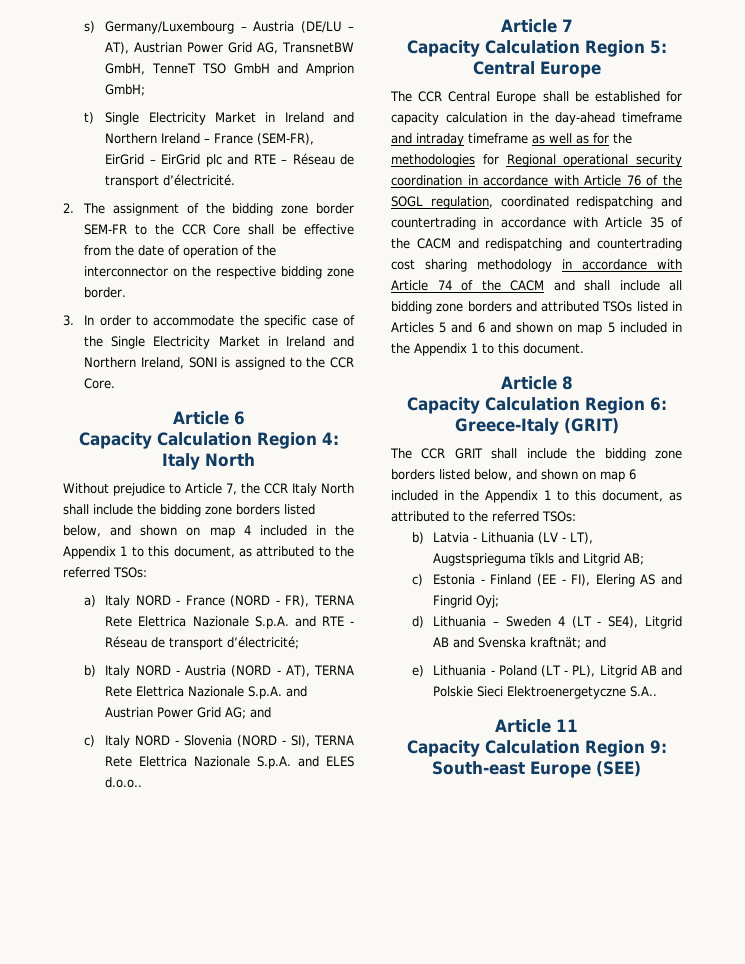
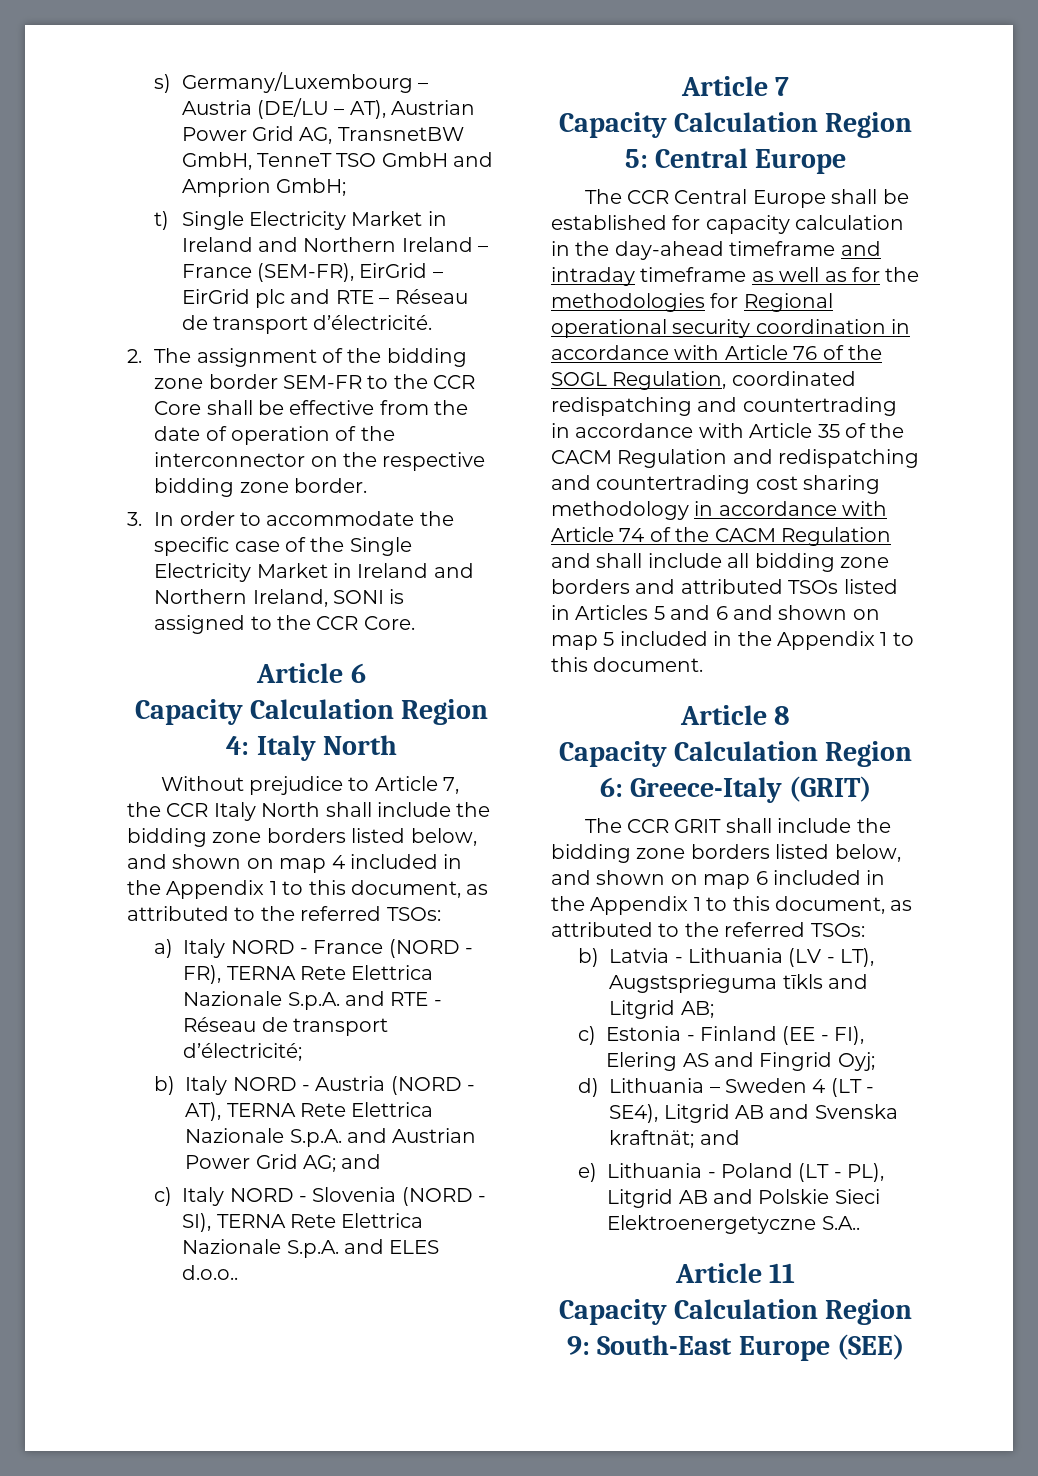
- The CCR Central Europe shall be established for capacity calculation in the day-ahead timeframe and intraday timeframe as well as for the methodologies for Regional operational security coordination in accordance with Article 76 of the SOGL regulation, coordinated redispatching and countertrading in accordance with Article 35 of the CACM and redispatching and countertrading cost sharing methodology in accordance with Article 74 of the CACM and shall include all bidding zone borders and attributed TSOs listed in Articles 5 and 6 and shown on map 5 included in the Appendix 1 to this document.
+ The CCR Central Europe shall be established for capacity calculation in the day-ahead timeframe and intraday timeframe as well as for the methodologies for Regional operational security coordination in accordance with Article 76 of the SOGL Regulation, coordinated redispatching and countertrading in accordance with Article 35 of the CACM Regulation and redispatching and countertrading cost sharing methodology in accordance with Article 74 of the CACM Regulation and shall include all bidding zone borders and attributed TSOs listed in Articles 5 and 6 and shown on map 5 included in the Appendix 1 to this document.
- Capacity Calculation Region 9: South-east Europe (SEE)
+ Capacity Calculation Region 9: South-East Europe (SEE)

